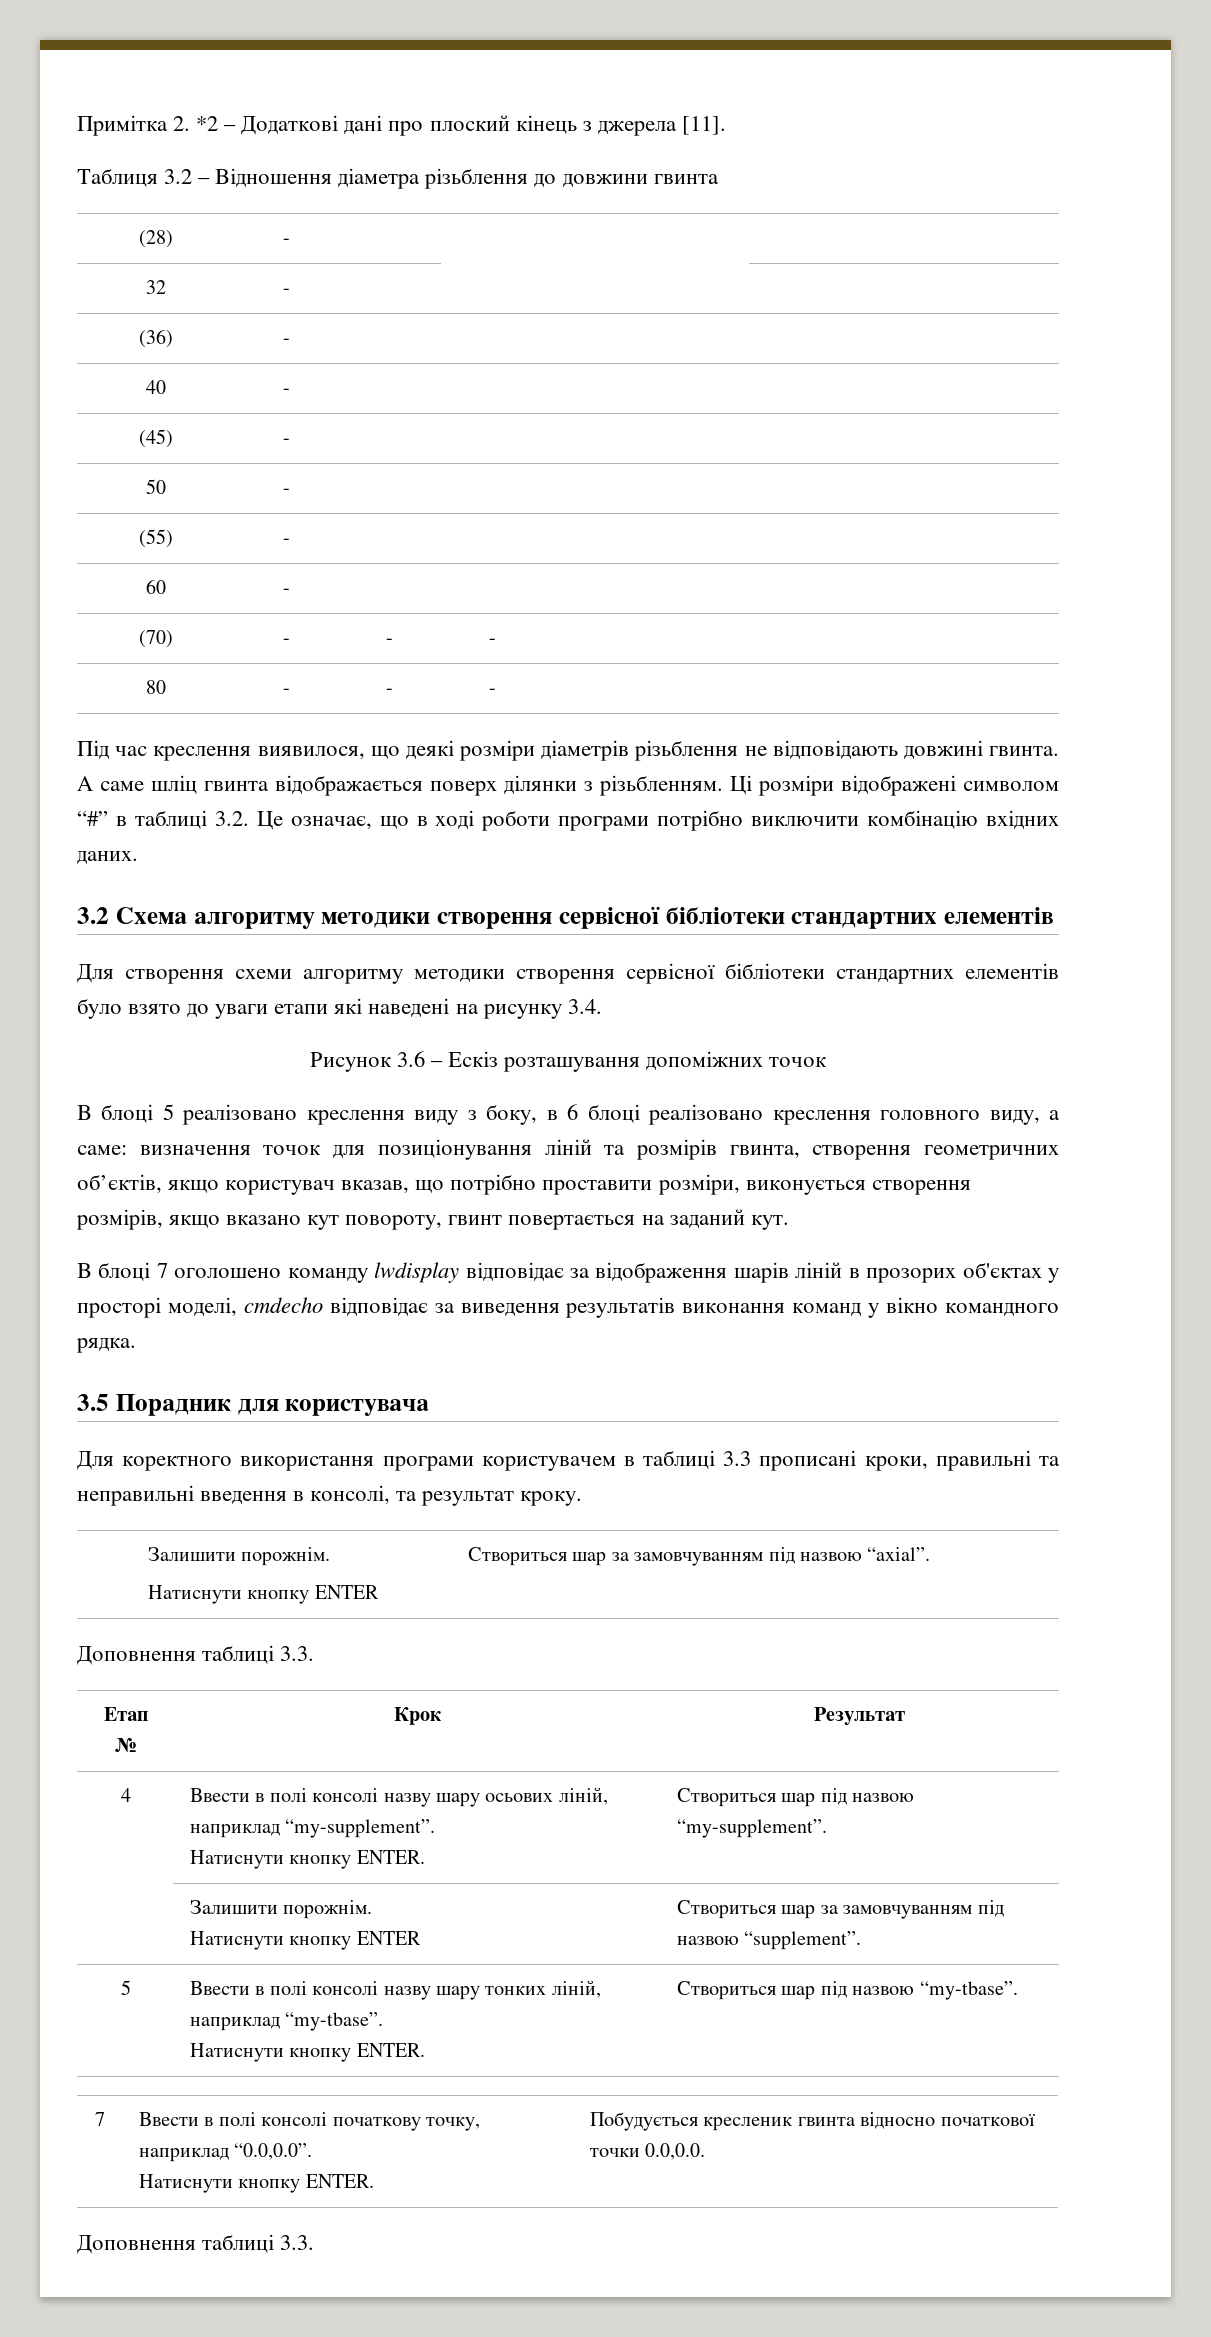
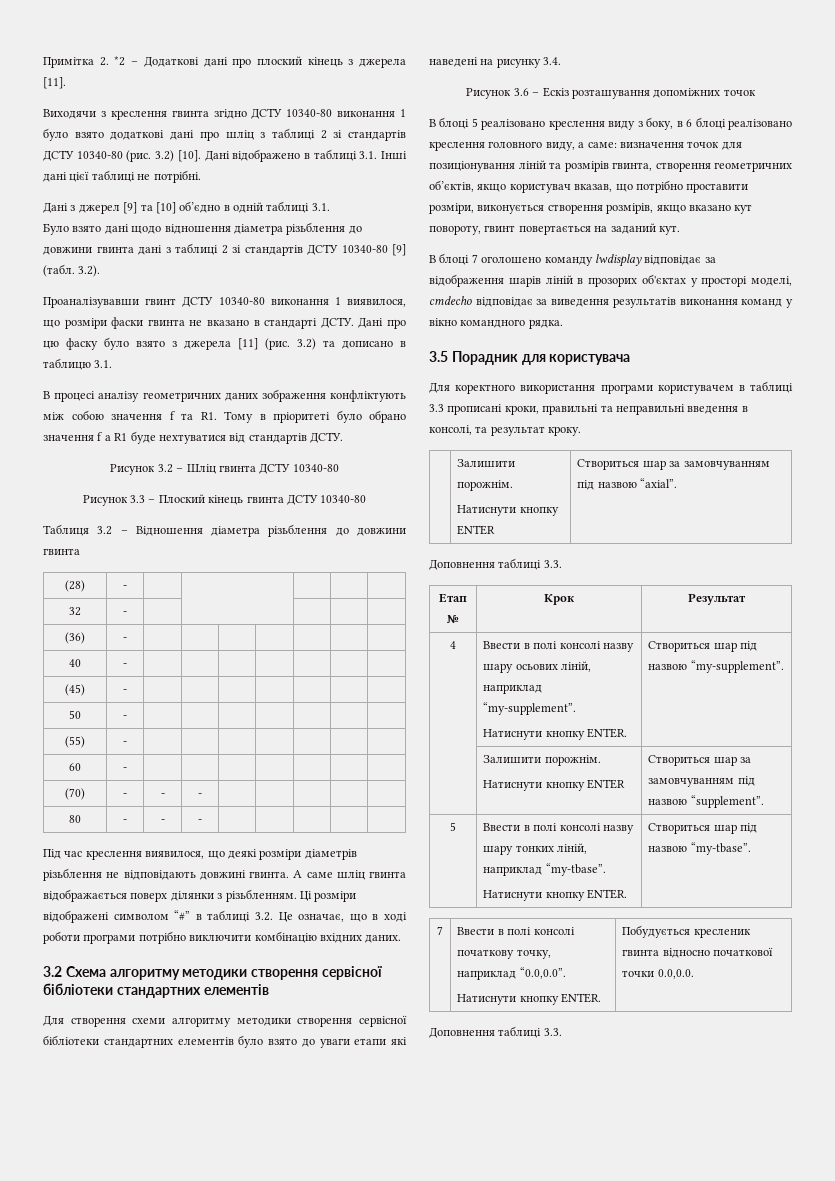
+ Виходячи з креслення гвинта згідно ДСТУ 10340-80 виконання 1 було взято додаткові дані про шліц з таблиці 2 зі стандартів ДСТУ 10340-80 (рис. 3.2) [10]. Дані відображено в таблиці 3.1. Інші дані цієї таблиці не потрібні.
+ Дані з джерел [9] та [10] об’єдно в одній таблиці 3.1.
+ Було взято дані щодо відношення діаметра різьблення до довжини гвинта дані з таблиці 2 зі стандартів ДСТУ 10340-80 [9] (табл. 3.2).
+ Проаналізувавши гвинт ДСТУ 10340-80 виконання 1 виявилося, що розміри фаски гвинта не вказано в стандарті ДСТУ. Дані про цю фаску було взято з джерела [11] (рис. 3.2) та дописано в таблицю 3.1.
+ В процесі аналізу геометричних даних зображення конфліктують між собою значення f та R1. Тому в пріоритеті було обрано значення f а R1 буде нехтуватися від стандартів ДСТУ.
+ Рисунок 3.2 – Шліц гвинта ДСТУ 10340-80
+ Рисунок 3.3 – Плоский кінець гвинта ДСТУ 10340-80

